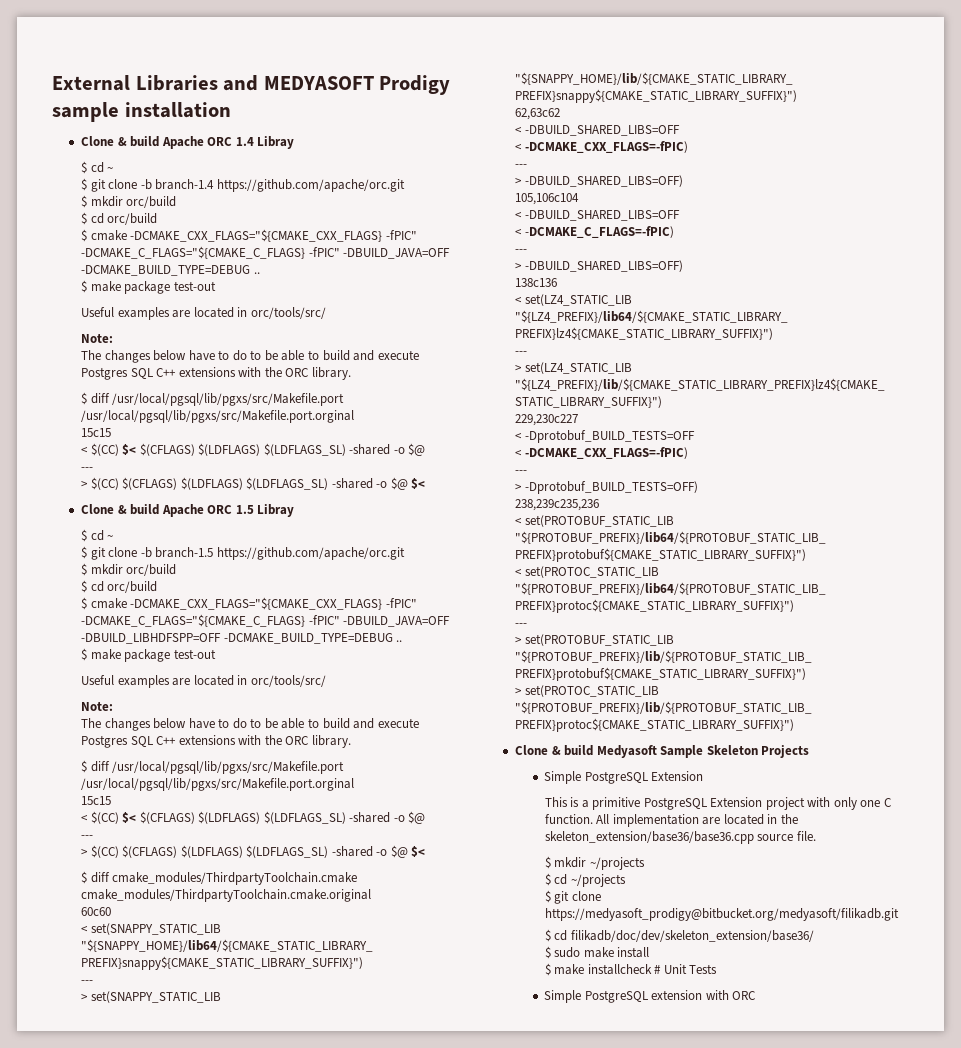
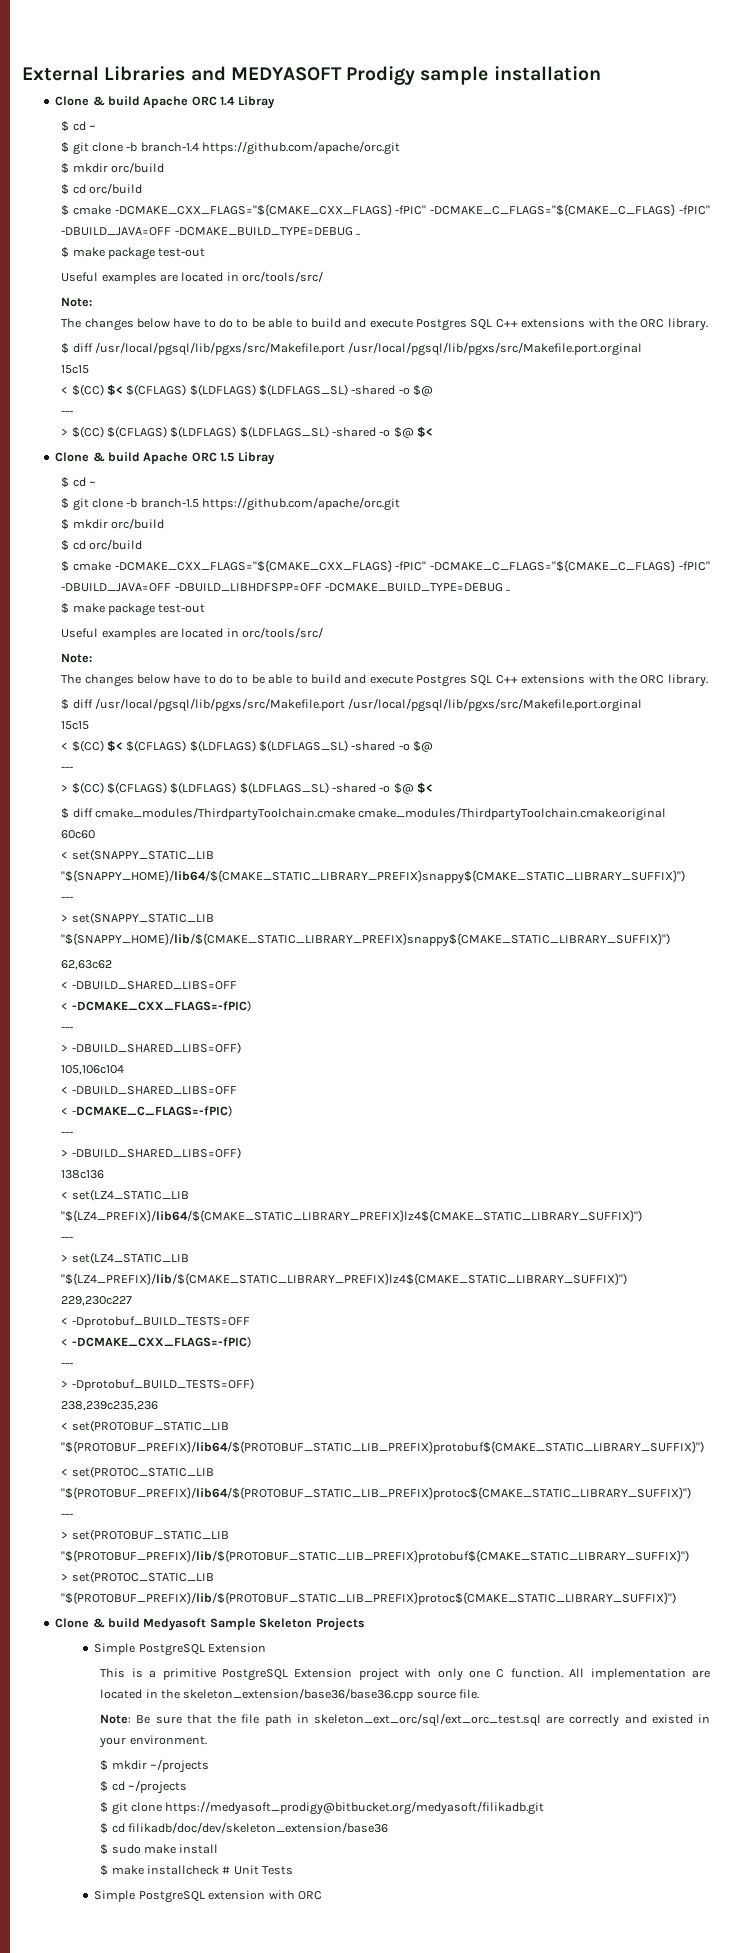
+ Note: Be sure that the file path in skeleton_ext_orc/sql/ext_orc_test.sql are correctly and existed in your environment.
- $ cd filikadb/doc/dev/skeleton_extension/base36/
+ $ cd filikadb/doc/dev/skeleton_extension/base36

